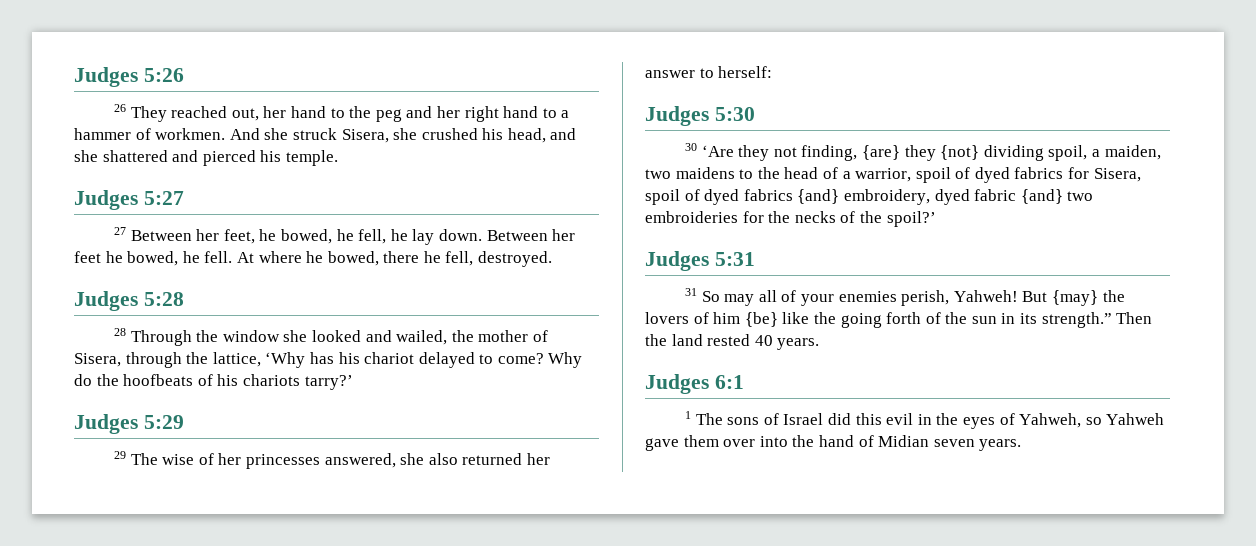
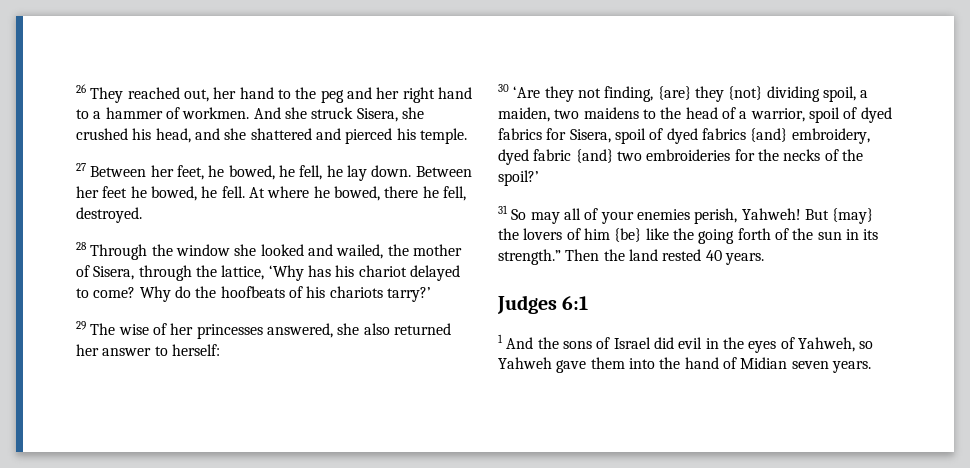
- Judges 5:26
- Judges 5:27
- Judges 5:28
- Judges 5:29
- Judges 5:30
- Judges 5:31
- 1 The sons of Israel did this evil in the eyes of Yahweh, so Yahweh gave them over into the hand of Midian seven years.
+ 1 And the sons of Israel did evil in the eyes of Yahweh, so Yahweh gave them into the hand of Midian seven years.

